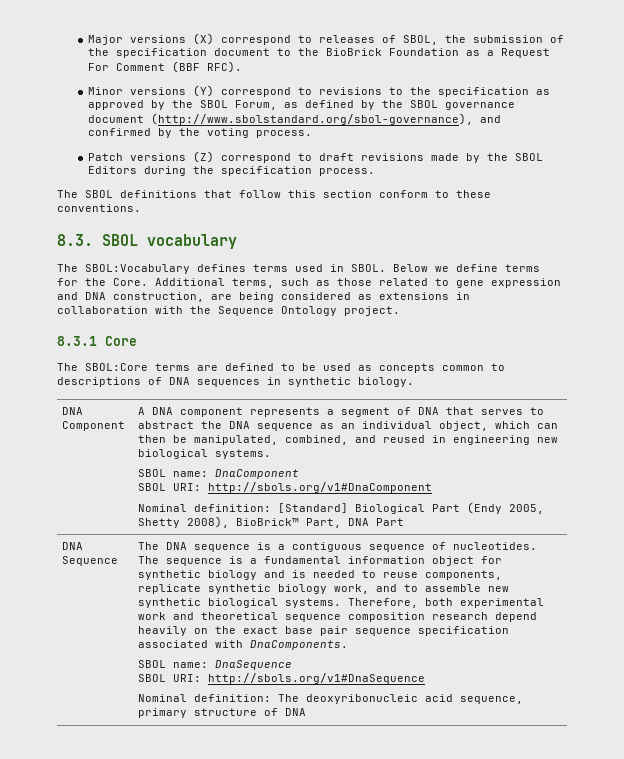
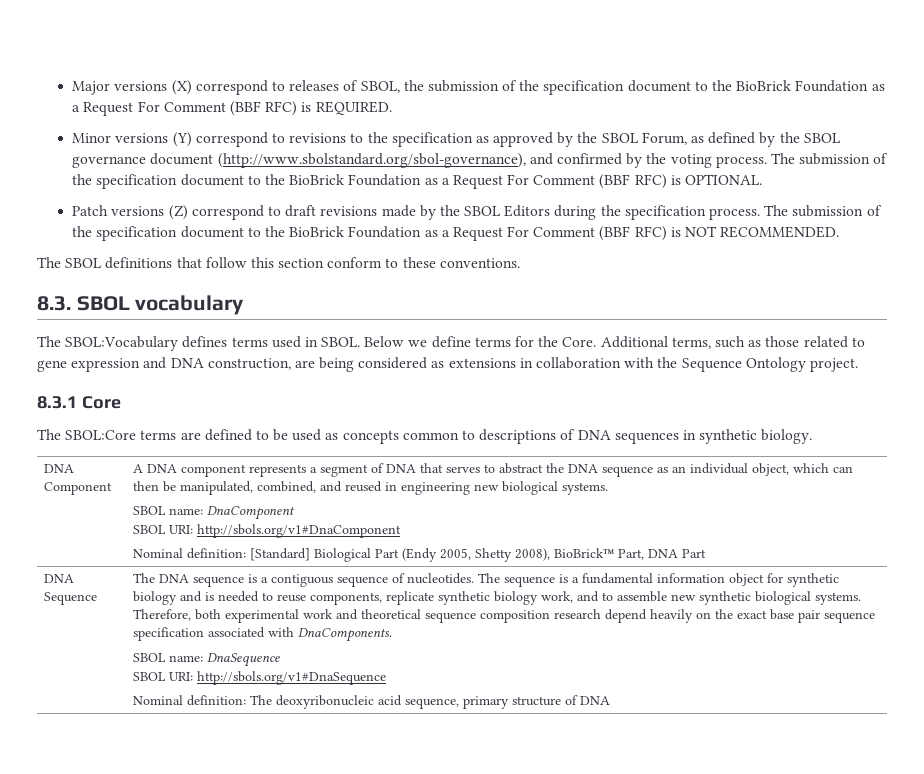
- Major versions (X) correspond to releases of SBOL, the submission of the specification document to the BioBrick Foundation as a Request For Comment (BBF RFC).
+ Major versions (X) correspond to releases of SBOL, the submission of the specification document to the BioBrick Foundation as a Request For Comment (BBF RFC) is REQUIRED.
+ The submission of the specification document to the BioBrick Foundation as a Request For Comment (BBF RFC) is OPTIONAL.
+ The submission of the specification document to the BioBrick Foundation as a Request For Comment (BBF RFC) is NOT RECOMMENDED.

